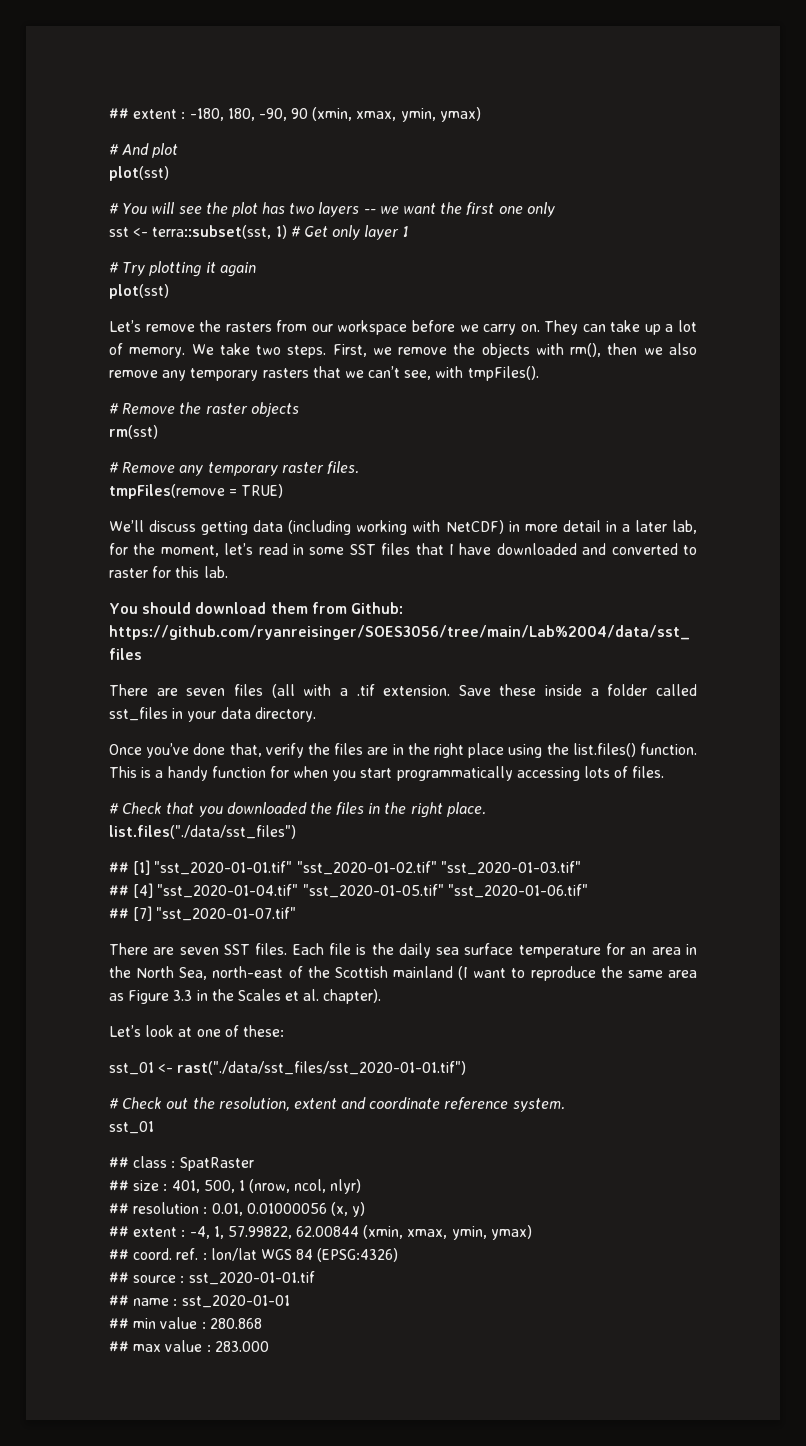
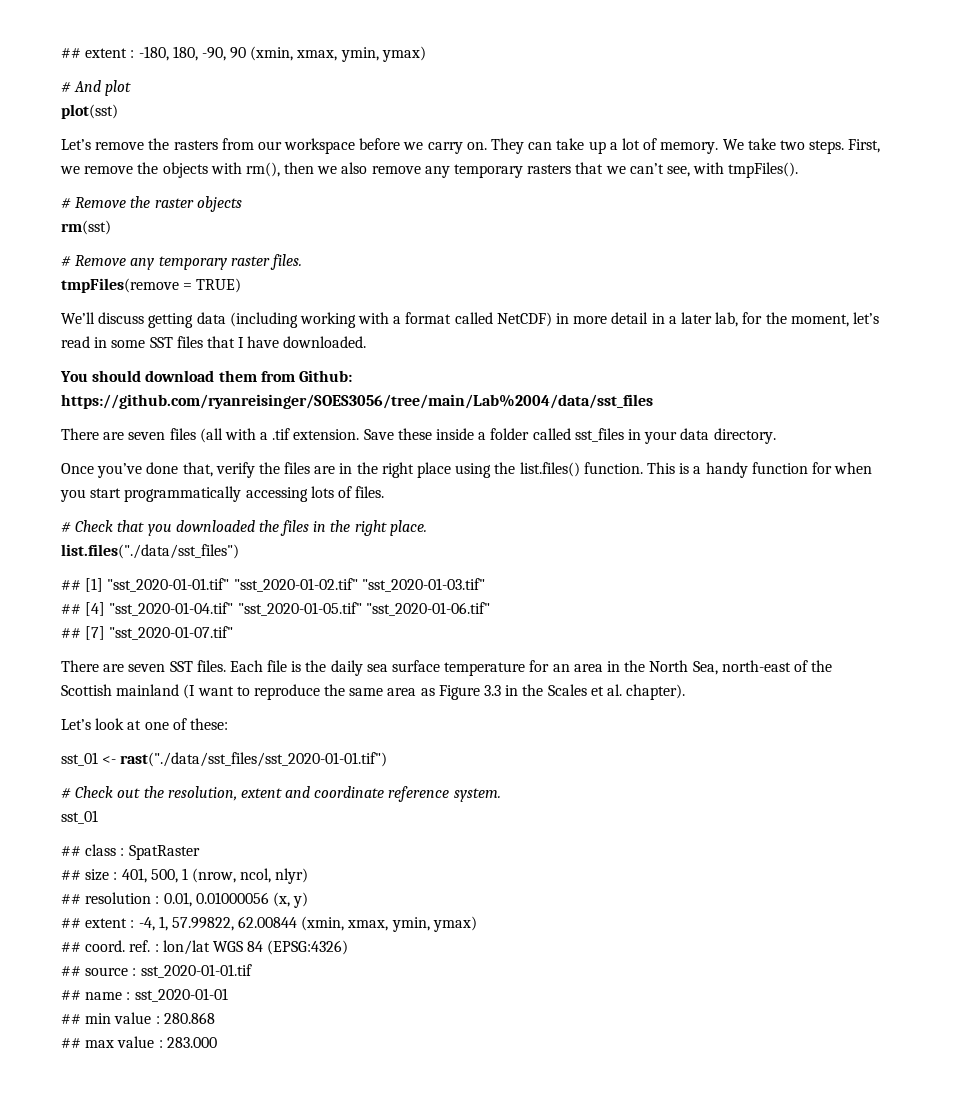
- # You will see the plot has two layers -- we want the first one only
- sst <- terra::subset(sst, 1) # Get only layer 1
- # Try plotting it again
- plot(sst)
- We’ll discuss getting data (including working with NetCDF) in more detail in a later lab, for the moment, let’s read in some SST files that I have downloaded and converted to raster for this lab.
+ We’ll discuss getting data (including working with a format called NetCDF) in more detail in a later lab, for the moment, let’s read in some SST files that I have downloaded.

